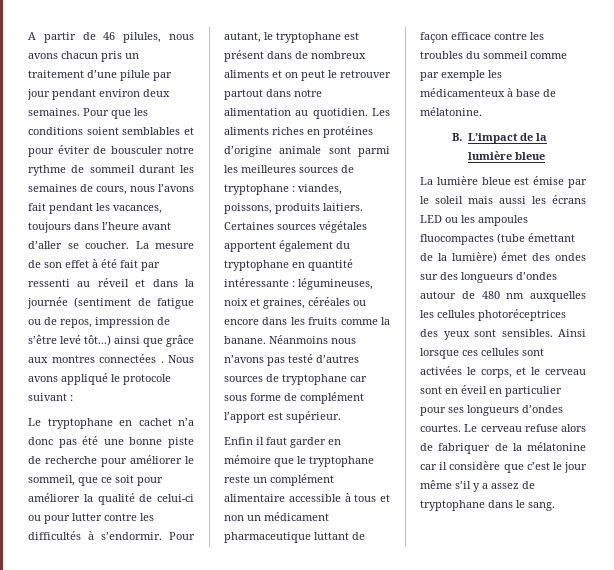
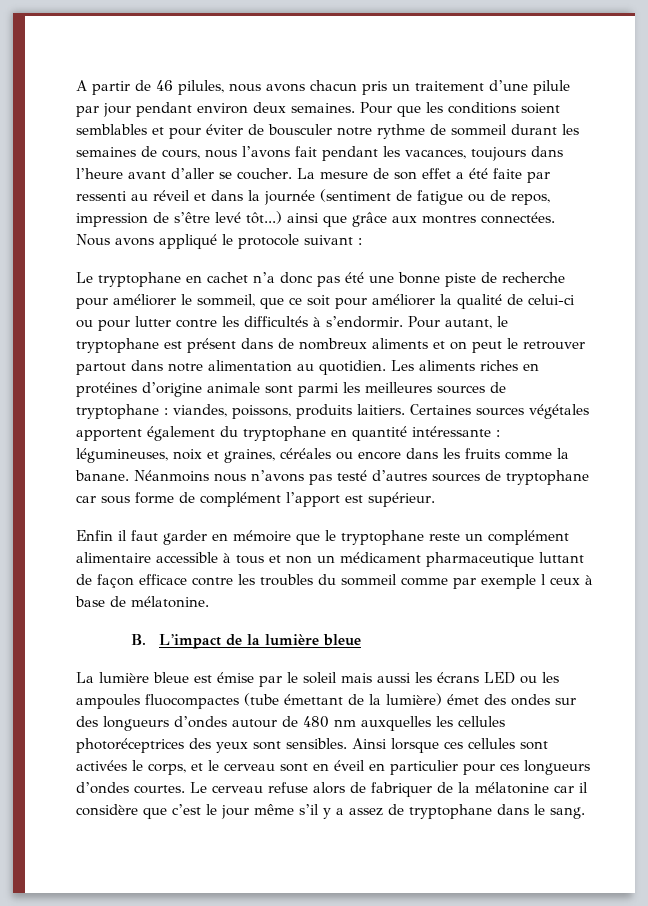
- La mesure de son effet à été fait par ressenti au réveil et dans la journée (sentiment de fatigue ou de repos, impression de s’être levé tôt...) ainsi que grâce aux montres connectées .
+ La mesure de son effet a été faite par ressenti au réveil et dans la journée (sentiment de fatigue ou de repos, impression de s’être levé tôt...) ainsi que grâce aux montres connectées.
- Enfin il faut garder en mémoire que le tryptophane reste un complément alimentaire accessible à tous et non un médicament pharmaceutique luttant de façon efficace contre les troubles du sommeil comme par exemple les médicamenteux à base de mélatonine.
+ Enfin il faut garder en mémoire que le tryptophane reste un complément alimentaire accessible à tous et non un médicament pharmaceutique luttant de façon efficace contre les troubles du sommeil comme par exemple l ceux à base de mélatonine.
- Ainsi lorsque ces cellules sont activées le corps, et le cerveau sont en éveil en particulier pour ses longueurs d’ondes courtes.
+ Ainsi lorsque ces cellules sont activées le corps, et le cerveau sont en éveil en particulier pour ces longueurs d’ondes courtes.

